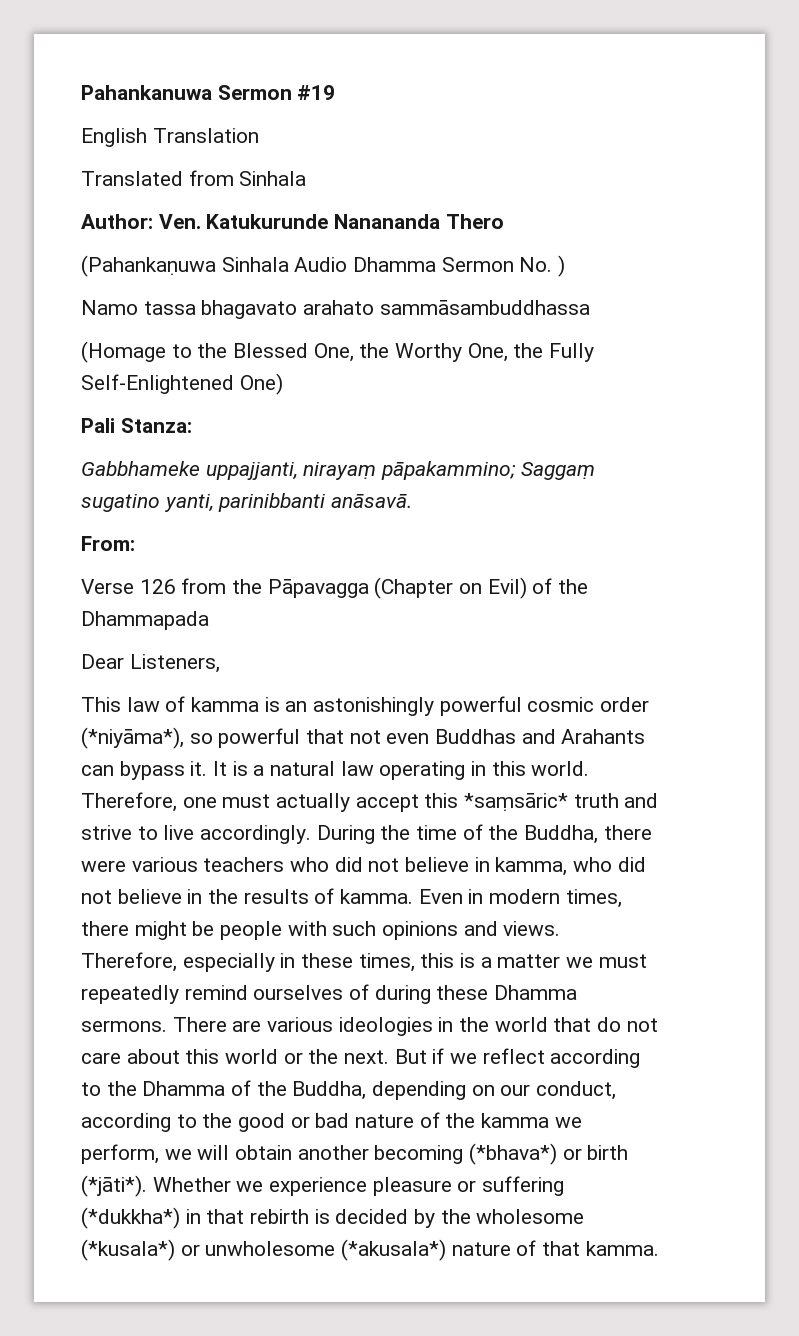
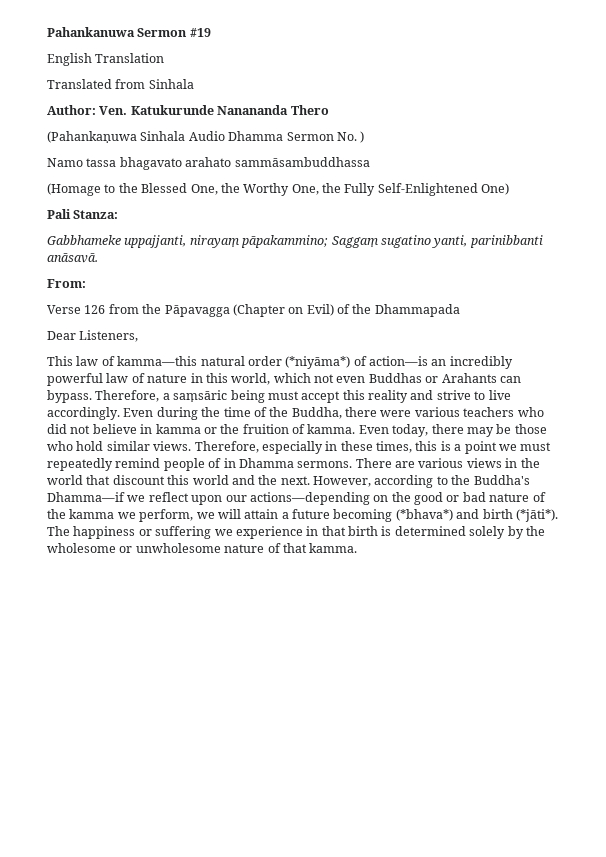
- This law of kamma is an astonishingly powerful cosmic order (*niyāma*), so powerful that not even Buddhas and Arahants can bypass it. It is a natural law operating in this world. Therefore, one must actually accept this *saṃsāric* truth and strive to live accordingly.
+ This law of kamma—this natural order (*niyāma*) of action—is an incredibly powerful law of nature in this world, which not even Buddhas or Arahants can bypass. Therefore, a saṃsāric being must accept this reality and strive to live accordingly.
- During the time of the Buddha, there were various teachers who did not believe in kamma, who did not believe in the results of kamma. Even in modern times, there might be people with such opinions and views.
+ Even during the time of the Buddha, there were various teachers who did not believe in kamma or the fruition of kamma. Even today, there may be those who hold similar views.
- Therefore, especially in these times, this is a matter we must repeatedly remind ourselves of during these Dhamma sermons.
+ Therefore, especially in these times, this is a point we must repeatedly remind people of in Dhamma sermons.
- There are various ideologies in the world that do not care about this world or the next.
+ There are various views in the world that discount this world and the next.
- But if we reflect according to the Dhamma of the Buddha, depending on our conduct, according to the good or bad nature of the kamma we perform, we will obtain another becoming (*bhava*) or birth (*jāti*).
+ However, according to the Buddha's Dhamma—if we reflect upon our actions—depending on the good or bad nature of the kamma we perform, we will attain a future becoming (*bhava*) and birth (*jāti*).
- Whether we experience pleasure or suffering (*dukkha*) in that rebirth is decided by the wholesome (*kusala*) or unwholesome (*akusala*) nature of that kamma.
+ The happiness or suffering we experience in that birth is determined solely by the wholesome or unwholesome nature of that kamma.

